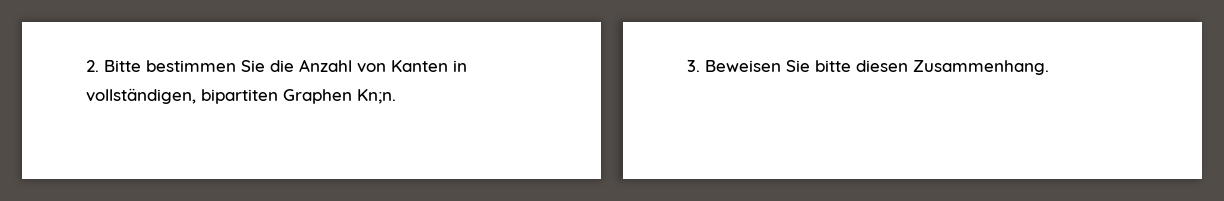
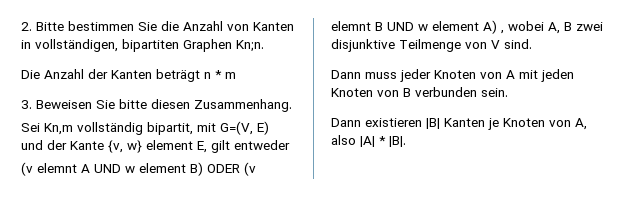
+ Die Anzahl der Kanten beträgt n * m
+ Sei Kn,m vollständig bipartit, mit G=(V, E) und der Kante {v, w} element E, gilt entweder
+ (v elemnt A UND w element B) ODER (v elemnt B UND w element A) , wobei A, B zwei disjunktive Teilmenge von V sind.
+ Dann muss jeder Knoten von A mit jeden Knoten von B verbunden sein.
+ Dann existieren |B| Kanten je Knoten von A, also |A| * |B|.

